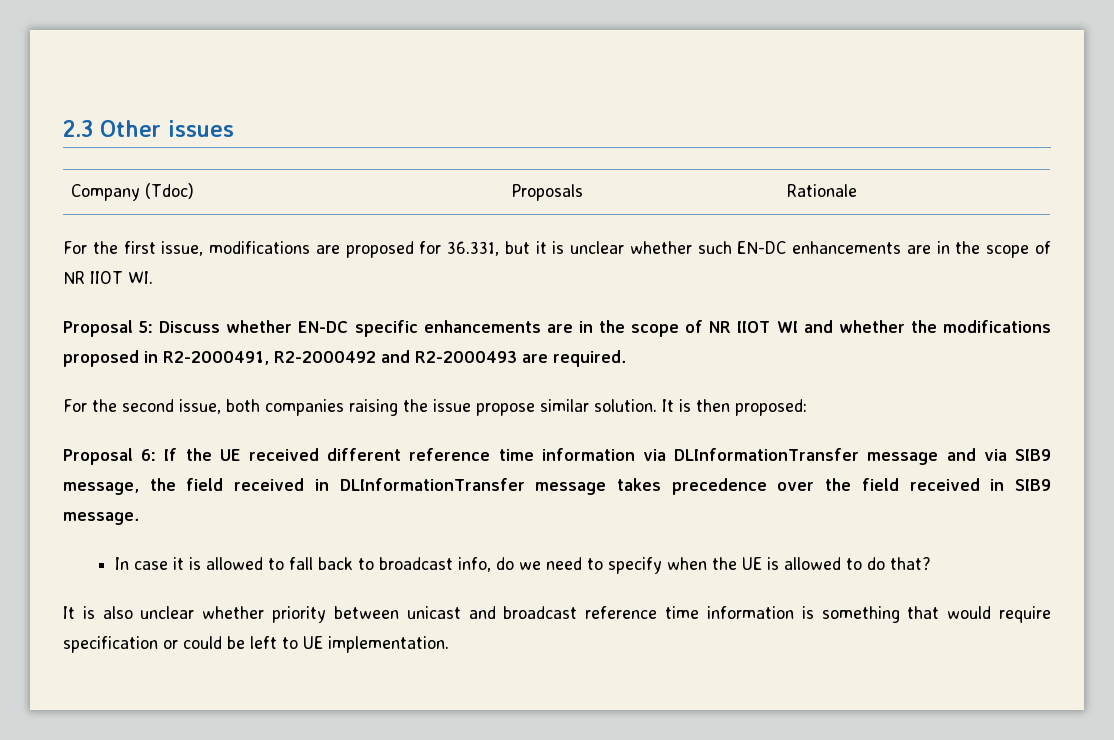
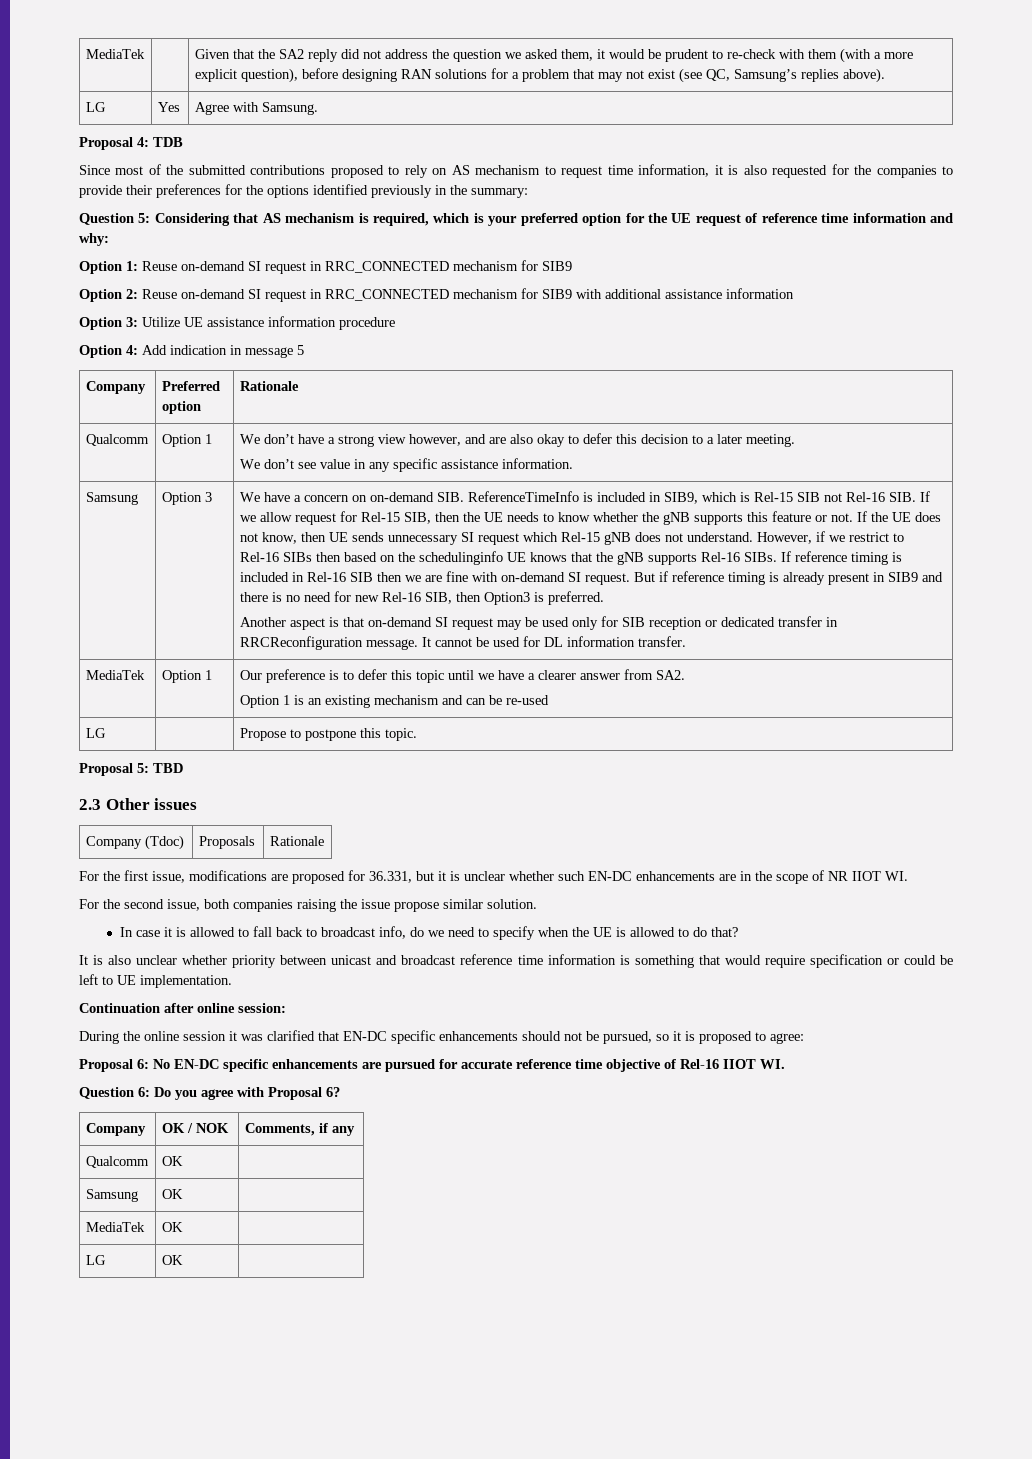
+ MediaTek | | Given that the SA2 reply did not address the question we asked them, it would be prudent to re-check with them (with a more explicit question), before designing RAN solutions for a problem that may not exist (see QC, Samsung’s replies above).
+ LG | Yes | Agree with Samsung.
+ Proposal 4: TDB
+ Since most of the submitted contributions proposed to rely on AS mechanism to request time information, it is also requested for the companies to provide their preferences for the options identified previously in the summary:
+ Question 5: Considering that AS mechanism is required, which is your preferred option for the UE request of reference time information and why:
+ Option 1: Reuse on-demand SI request in RRC_CONNECTED mechanism for SIB9
+ Option 2: Reuse on-demand SI request in RRC_CONNECTED mechanism for SIB9 with additional assistance information
+ Option 3: Utilize UE assistance information procedure
+ Option 4: Add indication in message 5
+ Company | Preferred option | Rationale
+ Qualcomm | Option 1 | We don’t have a strong view however, and are also okay to defer this decision to a later meeting.
+ We don’t see value in any specific assistance information.
+ Samsung | Option 3 | We have a concern on on-demand SIB. ReferenceTimeInfo is included in SIB9, which is Rel-15 SIB not Rel-16 SIB. If we allow request for Rel-15 SIB, then the UE needs to know whether the gNB supports this feature or not. If the UE does not know, then UE sends unnecessary SI request which Rel-15 gNB does not understand. However, if we restrict to Rel-16 SIBs then based on the schedulinginfo UE knows that the gNB supports Rel-16 SIBs. If reference timing is included in Rel-16 SIB then we are fine with on-demand SI request. But if reference timing is already present in SIB9 and there is no need for new Rel-16 SIB, then Option3 is preferred.
+ Another aspect is that on-demand SI request may be used only for SIB reception or dedicated transfer in RRCReconfiguration message. It cannot be used for DL information transfer.
+ MediaTek | Option 1 | Our preference is to defer this topic until we have a clearer answer from SA2.
+ Option 1 is an existing mechanism and can be re-used
+ LG | | Propose to postpone this topic.
+ Proposal 5: TBD
- Proposal 5: Discuss whether EN-DC specific enhancements are in the scope of NR IIOT WI and whether the modifications proposed in R2-2000491, R2-2000492 and R2-2000493 are required.
- It is then proposed:
- Proposal 6: If the UE received different reference time information via DLInformationTransfer message and via SIB9 message, the field received in DLInformationTransfer message takes precedence over the field received in SIB9 message.
+ Continuation after online session:
+ During the online session it was clarified that EN-DC specific enhancements should not be pursued, so it is proposed to agree:
+ Proposal 6: No EN-DC specific enhancements are pursued for accurate reference time objective of Rel-16 IIOT WI.
+ Question 6: Do you agree with Proposal 6?
+ Company | OK / NOK | Comments, if any
+ Qualcomm | OK |
+ Samsung | OK |
+ MediaTek | OK |
+ LG | OK |

